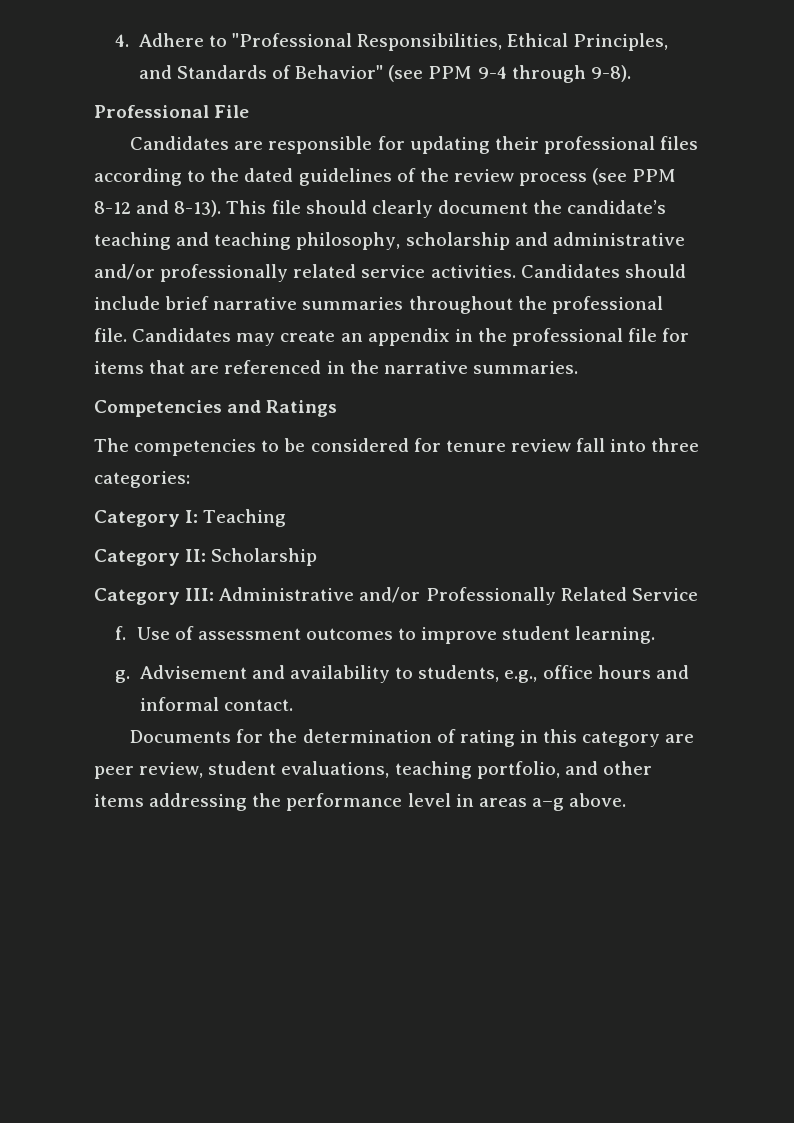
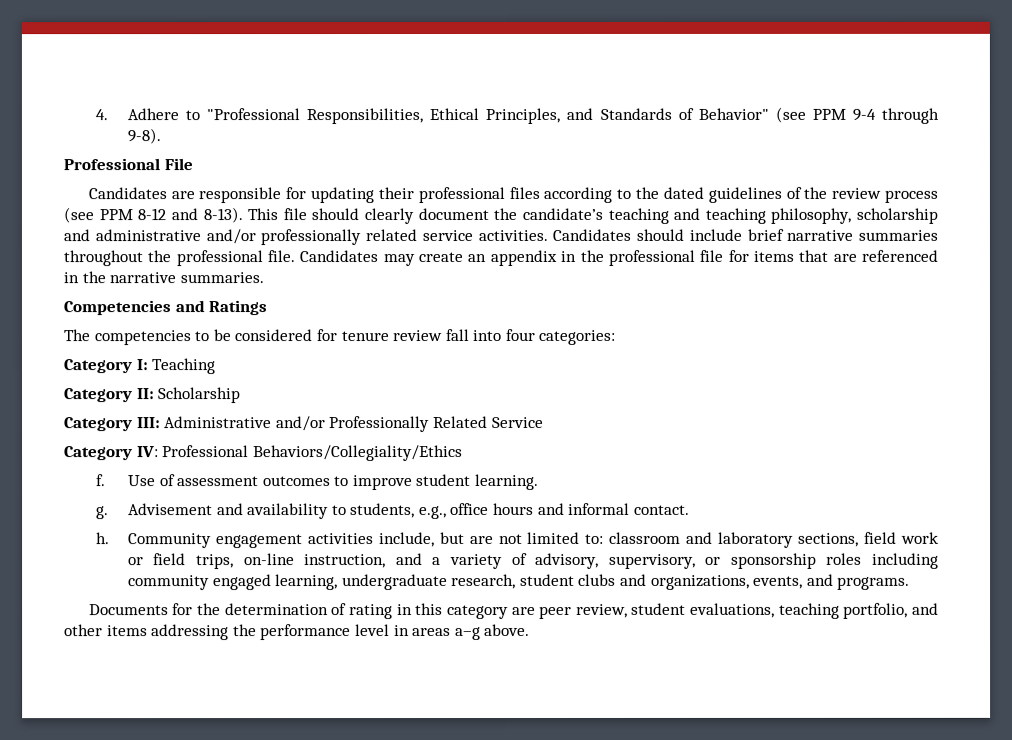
- The competencies to be considered for tenure review fall into three categories:
+ The competencies to be considered for tenure review fall into four categories:
+ Category IV: Professional Behaviors/Collegiality/Ethics
+ h. Community engagement activities include, but are not limited to: classroom and laboratory sections, field work or field trips, on-line instruction, and a variety of advisory, supervisory, or sponsorship roles including community engaged learning, undergraduate research, student clubs and organizations, events, and programs.

